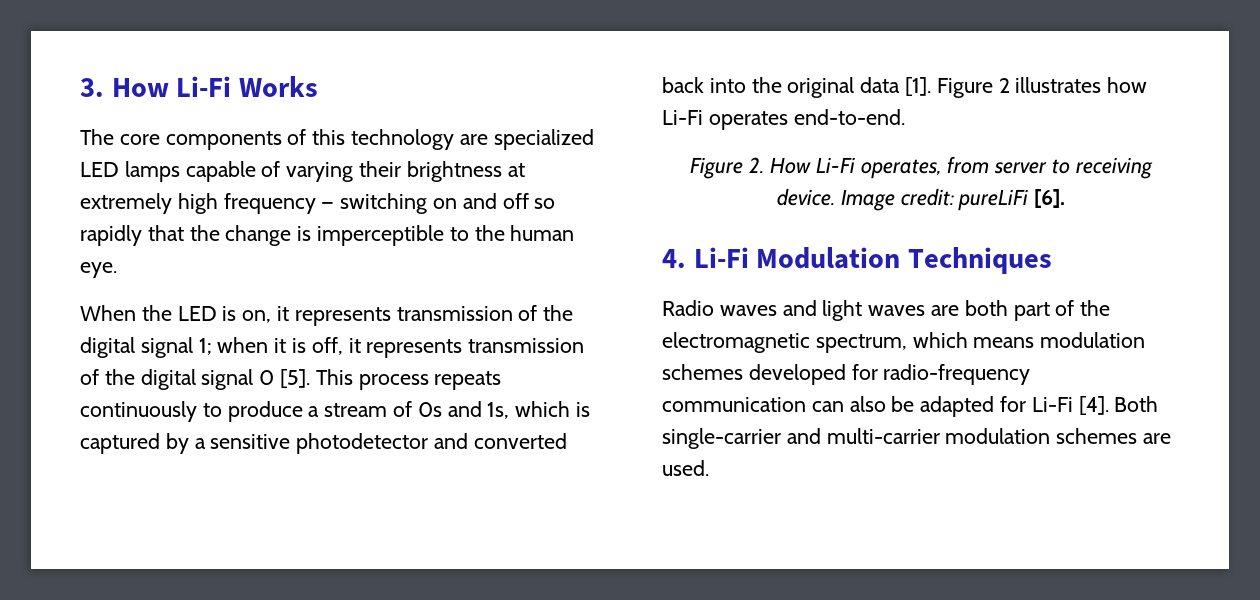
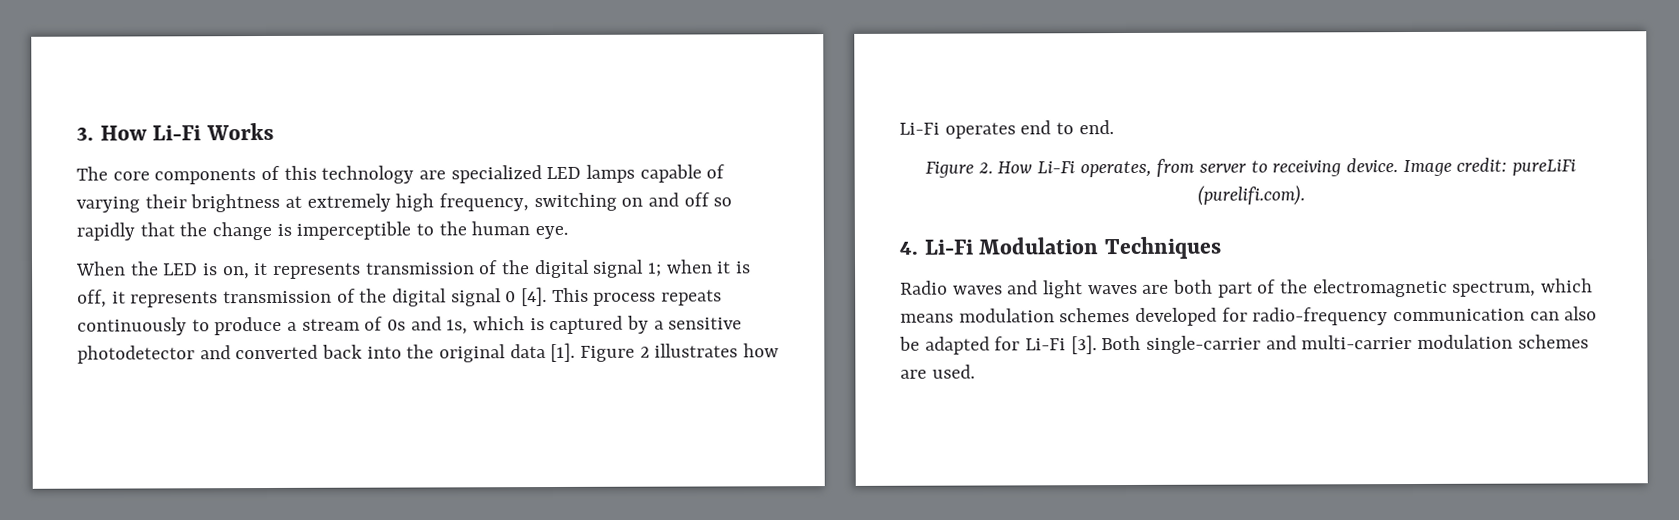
- The core components of this technology are specialized LED lamps capable of varying their brightness at extremely high frequency — switching on and off so rapidly that the change is imperceptible to the human eye.
+ The core components of this technology are specialized LED lamps capable of varying their brightness at extremely high frequency, switching on and off so rapidly that the change is imperceptible to the human eye.
- When the LED is on, it represents transmission of the digital signal 1; when it is off, it represents transmission of the digital signal 0 [5].
+ When the LED is on, it represents transmission of the digital signal 1; when it is off, it represents transmission of the digital signal 0 [4].
- Figure 2 illustrates how Li-Fi operates end-to-end.
+ Figure 2 illustrates how Li-Fi operates end to end.
- Image credit: pureLiFi [6].
+ Image credit: pureLiFi (purelifi.com).
- Radio waves and light waves are both part of the electromagnetic spectrum, which means modulation schemes developed for radio-frequency communication can also be adapted for Li-Fi [4].
+ Radio waves and light waves are both part of the electromagnetic spectrum, which means modulation schemes developed for radio-frequency communication can also be adapted for Li-Fi [3].

